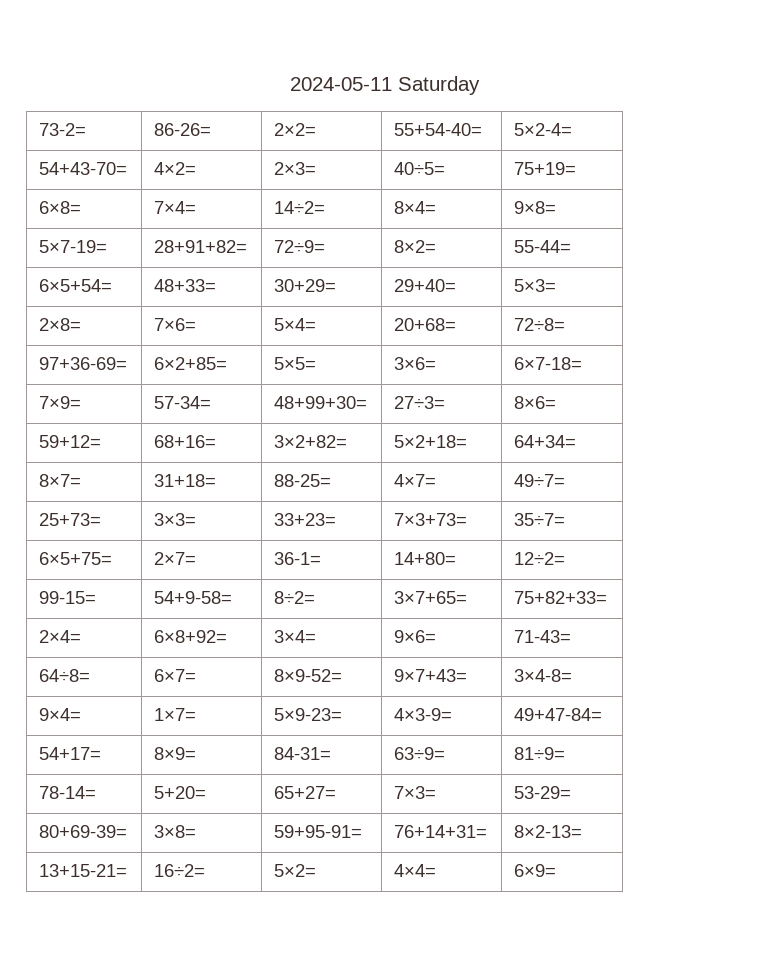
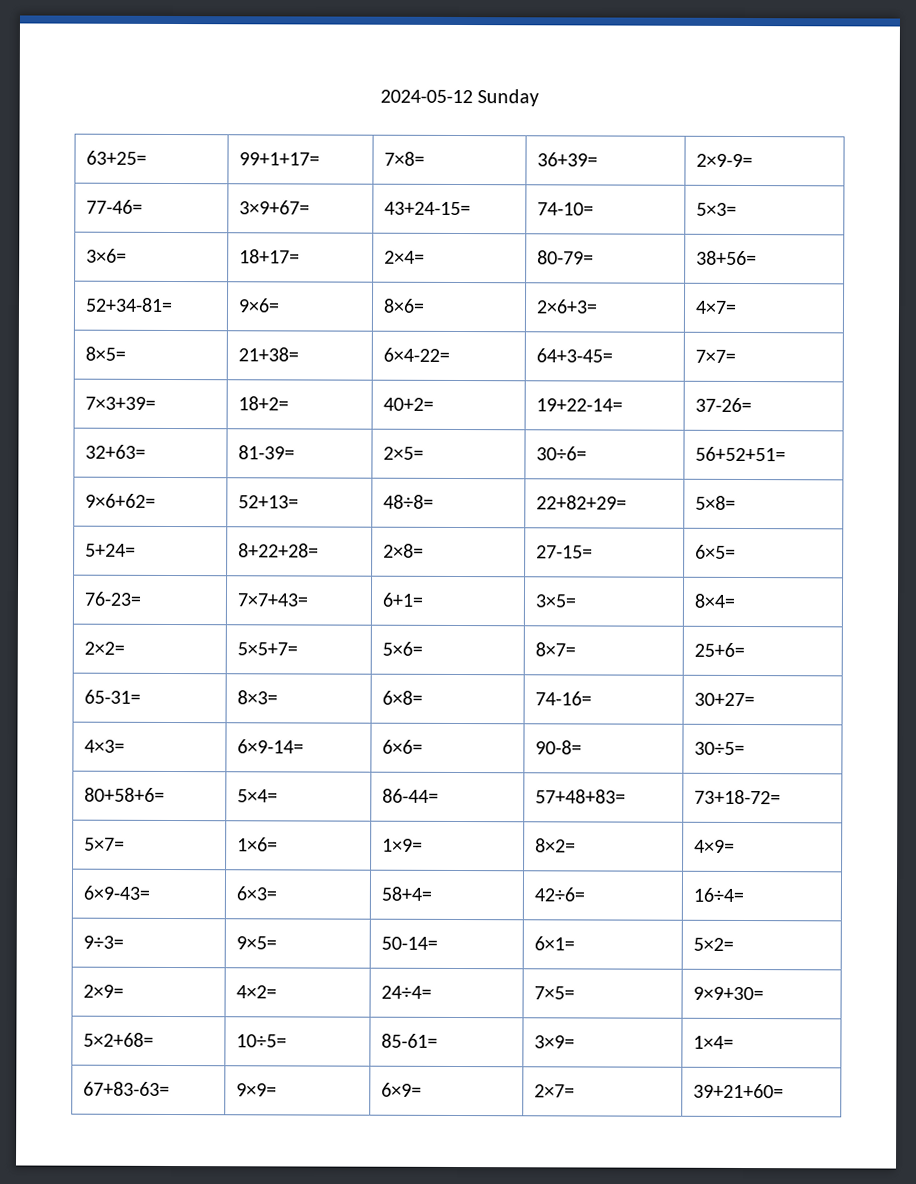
- 2024-05-11 Saturday
- 73-2= | 86-26= | 2×2= | 55+54-40= | 5×2-4=
- 54+43-70= | 4×2= | 2×3= | 40÷5= | 75+19=
- 6×8= | 7×4= | 14÷2= | 8×4= | 9×8=
- 5×7-19= | 28+91+82= | 72÷9= | 8×2= | 55-44=
- 6×5+54= | 48+33= | 30+29= | 29+40= | 5×3=
- 2×8= | 7×6= | 5×4= | 20+68= | 72÷8=
- 97+36-69= | 6×2+85= | 5×5= | 3×6= | 6×7-18=
- 7×9= | 57-34= | 48+99+30= | 27÷3= | 8×6=
- 59+12= | 68+16= | 3×2+82= | 5×2+18= | 64+34=
- 8×7= | 31+18= | 88-25= | 4×7= | 49÷7=
- 25+73= | 3×3= | 33+23= | 7×3+73= | 35÷7=
- 6×5+75= | 2×7= | 36-1= | 14+80= | 12÷2=
- 99-15= | 54+9-58= | 8÷2= | 3×7+65= | 75+82+33=
- 2×4= | 6×8+92= | 3×4= | 9×6= | 71-43=
- 64÷8= | 6×7= | 8×9-52= | 9×7+43= | 3×4-8=
- 9×4= | 1×7= | 5×9-23= | 4×3-9= | 49+47-84=
- 54+17= | 8×9= | 84-31= | 63÷9= | 81÷9=
- 78-14= | 5+20= | 65+27= | 7×3= | 53-29=
- 80+69-39= | 3×8= | 59+95-91= | 76+14+31= | 8×2-13=
- 13+15-21= | 16÷2= | 5×2= | 4×4= | 6×9=
+ 2024-05-12 Sunday
+ 63+25= | 99+1+17= | 7×8= | 36+39= | 2×9-9=
+ 77-46= | 3×9+67= | 43+24-15= | 74-10= | 5×3=
+ 3×6= | 18+17= | 2×4= | 80-79= | 38+56=
+ 52+34-81= | 9×6= | 8×6= | 2×6+3= | 4×7=
+ 8×5= | 21+38= | 6×4-22= | 64+3-45= | 7×7=
+ 7×3+39= | 18+2= | 40+2= | 19+22-14= | 37-26=
+ 32+63= | 81-39= | 2×5= | 30÷6= | 56+52+51=
+ 9×6+62= | 52+13= | 48÷8= | 22+82+29= | 5×8=
+ 5+24= | 8+22+28= | 2×8= | 27-15= | 6×5=
+ 76-23= | 7×7+43= | 6+1= | 3×5= | 8×4=
+ 2×2= | 5×5+7= | 5×6= | 8×7= | 25+6=
+ 65-31= | 8×3= | 6×8= | 74-16= | 30+27=
+ 4×3= | 6×9-14= | 6×6= | 90-8= | 30÷5=
+ 80+58+6= | 5×4= | 86-44= | 57+48+83= | 73+18-72=
+ 5×7= | 1×6= | 1×9= | 8×2= | 4×9=
+ 6×9-43= | 6×3= | 58+4= | 42÷6= | 16÷4=
+ 9÷3= | 9×5= | 50-14= | 6×1= | 5×2=
+ 2×9= | 4×2= | 24÷4= | 7×5= | 9×9+30=
+ 5×2+68= | 10÷5= | 85-61= | 3×9= | 1×4=
+ 67+83-63= | 9×9= | 6×9= | 2×7= | 39+21+60=

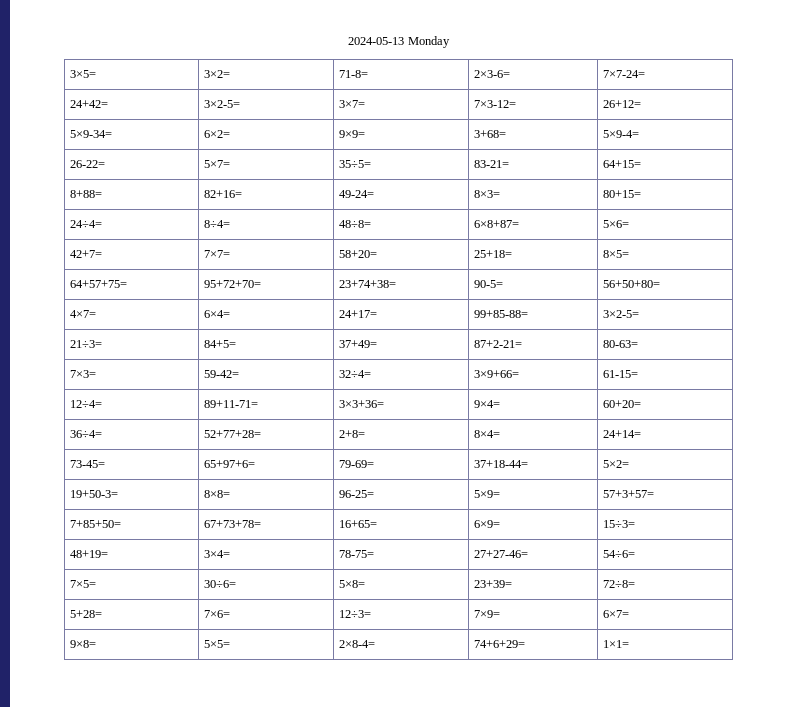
- 2024-05-12 Sunday
- 63+25= | 99+1+17= | 7×8= | 36+39= | 2×9-9=
- 77-46= | 3×9+67= | 43+24-15= | 74-10= | 5×3=
- 3×6= | 18+17= | 2×4= | 80-79= | 38+56=
- 52+34-81= | 9×6= | 8×6= | 2×6+3= | 4×7=
- 8×5= | 21+38= | 6×4-22= | 64+3-45= | 7×7=
- 7×3+39= | 18+2= | 40+2= | 19+22-14= | 37-26=
- 32+63= | 81-39= | 2×5= | 30÷6= | 56+52+51=
- 9×6+62= | 52+13= | 48÷8= | 22+82+29= | 5×8=
- 5+24= | 8+22+28= | 2×8= | 27-15= | 6×5=
- 76-23= | 7×7+43= | 6+1= | 3×5= | 8×4=
- 2×2= | 5×5+7= | 5×6= | 8×7= | 25+6=
- 65-31= | 8×3= | 6×8= | 74-16= | 30+27=
- 4×3= | 6×9-14= | 6×6= | 90-8= | 30÷5=
- 80+58+6= | 5×4= | 86-44= | 57+48+83= | 73+18-72=
- 5×7= | 1×6= | 1×9= | 8×2= | 4×9=
- 6×9-43= | 6×3= | 58+4= | 42÷6= | 16÷4=
- 9÷3= | 9×5= | 50-14= | 6×1= | 5×2=
- 2×9= | 4×2= | 24÷4= | 7×5= | 9×9+30=
- 5×2+68= | 10÷5= | 85-61= | 3×9= | 1×4=
- 67+83-63= | 9×9= | 6×9= | 2×7= | 39+21+60=
+ 2024-05-13 Monday
+ 3×5= | 3×2= | 71-8= | 2×3-6= | 7×7-24=
+ 24+42= | 3×2-5= | 3×7= | 7×3-12= | 26+12=
+ 5×9-34= | 6×2= | 9×9= | 3+68= | 5×9-4=
+ 26-22= | 5×7= | 35÷5= | 83-21= | 64+15=
+ 8+88= | 82+16= | 49-24= | 8×3= | 80+15=
+ 24÷4= | 8÷4= | 48÷8= | 6×8+87= | 5×6=
+ 42+7= | 7×7= | 58+20= | 25+18= | 8×5=
+ 64+57+75= | 95+72+70= | 23+74+38= | 90-5= | 56+50+80=
+ 4×7= | 6×4= | 24+17= | 99+85-88= | 3×2-5=
+ 21÷3= | 84+5= | 37+49= | 87+2-21= | 80-63=
+ 7×3= | 59-42= | 32÷4= | 3×9+66= | 61-15=
+ 12÷4= | 89+11-71= | 3×3+36= | 9×4= | 60+20=
+ 36÷4= | 52+77+28= | 2+8= | 8×4= | 24+14=
+ 73-45= | 65+97+6= | 79-69= | 37+18-44= | 5×2=
+ 19+50-3= | 8×8= | 96-25= | 5×9= | 57+3+57=
+ 7+85+50= | 67+73+78= | 16+65= | 6×9= | 15÷3=
+ 48+19= | 3×4= | 78-75= | 27+27-46= | 54÷6=
+ 7×5= | 30÷6= | 5×8= | 23+39= | 72÷8=
+ 5+28= | 7×6= | 12÷3= | 7×9= | 6×7=
+ 9×8= | 5×5= | 2×8-4= | 74+6+29= | 1×1=

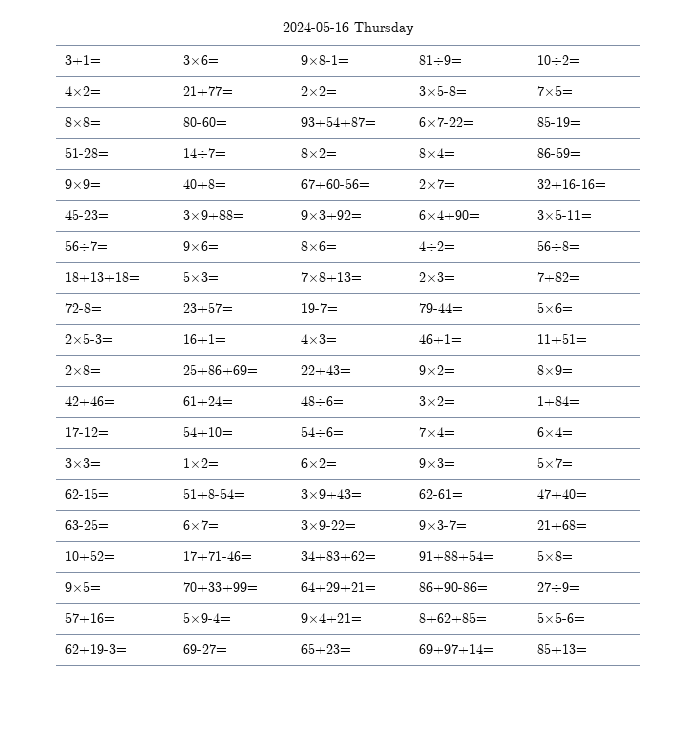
- 2024-05-13 Monday
- 3×5= | 3×2= | 71-8= | 2×3-6= | 7×7-24=
- 24+42= | 3×2-5= | 3×7= | 7×3-12= | 26+12=
- 5×9-34= | 6×2= | 9×9= | 3+68= | 5×9-4=
- 26-22= | 5×7= | 35÷5= | 83-21= | 64+15=
- 8+88= | 82+16= | 49-24= | 8×3= | 80+15=
- 24÷4= | 8÷4= | 48÷8= | 6×8+87= | 5×6=
- 42+7= | 7×7= | 58+20= | 25+18= | 8×5=
- 64+57+75= | 95+72+70= | 23+74+38= | 90-5= | 56+50+80=
- 4×7= | 6×4= | 24+17= | 99+85-88= | 3×2-5=
- 21÷3= | 84+5= | 37+49= | 87+2-21= | 80-63=
- 7×3= | 59-42= | 32÷4= | 3×9+66= | 61-15=
- 12÷4= | 89+11-71= | 3×3+36= | 9×4= | 60+20=
- 36÷4= | 52+77+28= | 2+8= | 8×4= | 24+14=
- 73-45= | 65+97+6= | 79-69= | 37+18-44= | 5×2=
- 19+50-3= | 8×8= | 96-25= | 5×9= | 57+3+57=
- 7+85+50= | 67+73+78= | 16+65= | 6×9= | 15÷3=
- 48+19= | 3×4= | 78-75= | 27+27-46= | 54÷6=
- 7×5= | 30÷6= | 5×8= | 23+39= | 72÷8=
- 5+28= | 7×6= | 12÷3= | 7×9= | 6×7=
- 9×8= | 5×5= | 2×8-4= | 74+6+29= | 1×1=
+ 2024-05-16 Thursday
+ 3+1= | 3×6= | 9×8-1= | 81÷9= | 10÷2=
+ 4×2= | 21+77= | 2×2= | 3×5-8= | 7×5=
+ 8×8= | 80-60= | 93+54+87= | 6×7-22= | 85-19=
+ 51-28= | 14÷7= | 8×2= | 8×4= | 86-59=
+ 9×9= | 40+8= | 67+60-56= | 2×7= | 32+16-16=
+ 45-23= | 3×9+88= | 9×3+92= | 6×4+90= | 3×5-11=
+ 56÷7= | 9×6= | 8×6= | 4÷2= | 56÷8=
+ 18+13+18= | 5×3= | 7×8+13= | 2×3= | 7+82=
+ 72-8= | 23+57= | 19-7= | 79-44= | 5×6=
+ 2×5-3= | 16+1= | 4×3= | 46+1= | 11+51=
+ 2×8= | 25+86+69= | 22+43= | 9×2= | 8×9=
+ 42+46= | 61+24= | 48÷6= | 3×2= | 1+84=
+ 17-12= | 54+10= | 54÷6= | 7×4= | 6×4=
+ 3×3= | 1×2= | 6×2= | 9×3= | 5×7=
+ 62-15= | 51+8-54= | 3×9+43= | 62-61= | 47+40=
+ 63-25= | 6×7= | 3×9-22= | 9×3-7= | 21+68=
+ 10+52= | 17+71-46= | 34+83+62= | 91+88+54= | 5×8=
+ 9×5= | 70+33+99= | 64+29+21= | 86+90-86= | 27÷9=
+ 57+16= | 5×9-4= | 9×4+21= | 8+62+85= | 5×5-6=
+ 62+19-3= | 69-27= | 65+23= | 69+97+14= | 85+13=

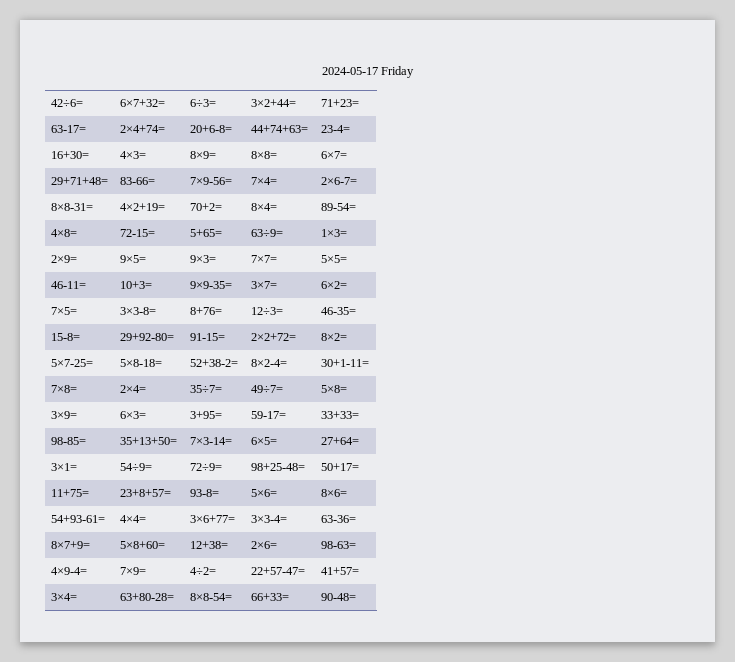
- 2024-05-16 Thursday
- 3+1= | 3×6= | 9×8-1= | 81÷9= | 10÷2=
- 4×2= | 21+77= | 2×2= | 3×5-8= | 7×5=
- 8×8= | 80-60= | 93+54+87= | 6×7-22= | 85-19=
- 51-28= | 14÷7= | 8×2= | 8×4= | 86-59=
- 9×9= | 40+8= | 67+60-56= | 2×7= | 32+16-16=
- 45-23= | 3×9+88= | 9×3+92= | 6×4+90= | 3×5-11=
- 56÷7= | 9×6= | 8×6= | 4÷2= | 56÷8=
- 18+13+18= | 5×3= | 7×8+13= | 2×3= | 7+82=
- 72-8= | 23+57= | 19-7= | 79-44= | 5×6=
- 2×5-3= | 16+1= | 4×3= | 46+1= | 11+51=
- 2×8= | 25+86+69= | 22+43= | 9×2= | 8×9=
- 42+46= | 61+24= | 48÷6= | 3×2= | 1+84=
- 17-12= | 54+10= | 54÷6= | 7×4= | 6×4=
- 3×3= | 1×2= | 6×2= | 9×3= | 5×7=
- 62-15= | 51+8-54= | 3×9+43= | 62-61= | 47+40=
- 63-25= | 6×7= | 3×9-22= | 9×3-7= | 21+68=
- 10+52= | 17+71-46= | 34+83+62= | 91+88+54= | 5×8=
- 9×5= | 70+33+99= | 64+29+21= | 86+90-86= | 27÷9=
- 57+16= | 5×9-4= | 9×4+21= | 8+62+85= | 5×5-6=
- 62+19-3= | 69-27= | 65+23= | 69+97+14= | 85+13=
+ 2024-05-17 Friday
+ 42÷6= | 6×7+32= | 6÷3= | 3×2+44= | 71+23=
+ 63-17= | 2×4+74= | 20+6-8= | 44+74+63= | 23-4=
+ 16+30= | 4×3= | 8×9= | 8×8= | 6×7=
+ 29+71+48= | 83-66= | 7×9-56= | 7×4= | 2×6-7=
+ 8×8-31= | 4×2+19= | 70+2= | 8×4= | 89-54=
+ 4×8= | 72-15= | 5+65= | 63÷9= | 1×3=
+ 2×9= | 9×5= | 9×3= | 7×7= | 5×5=
+ 46-11= | 10+3= | 9×9-35= | 3×7= | 6×2=
+ 7×5= | 3×3-8= | 8+76= | 12÷3= | 46-35=
+ 15-8= | 29+92-80= | 91-15= | 2×2+72= | 8×2=
+ 5×7-25= | 5×8-18= | 52+38-2= | 8×2-4= | 30+1-11=
+ 7×8= | 2×4= | 35÷7= | 49÷7= | 5×8=
+ 3×9= | 6×3= | 3+95= | 59-17= | 33+33=
+ 98-85= | 35+13+50= | 7×3-14= | 6×5= | 27+64=
+ 3×1= | 54÷9= | 72÷9= | 98+25-48= | 50+17=
+ 11+75= | 23+8+57= | 93-8= | 5×6= | 8×6=
+ 54+93-61= | 4×4= | 3×6+77= | 3×3-4= | 63-36=
+ 8×7+9= | 5×8+60= | 12+38= | 2×6= | 98-63=
+ 4×9-4= | 7×9= | 4÷2= | 22+57-47= | 41+57=
+ 3×4= | 63+80-28= | 8×8-54= | 66+33= | 90-48=

